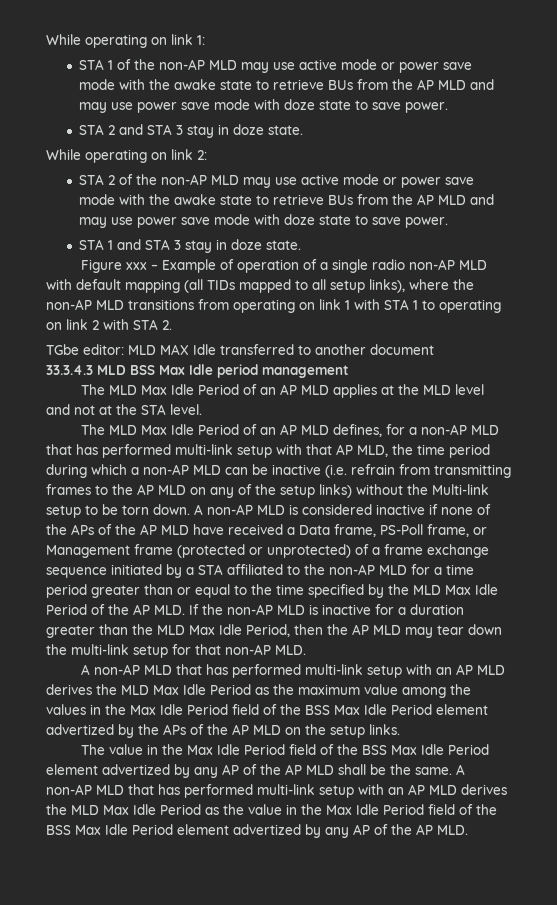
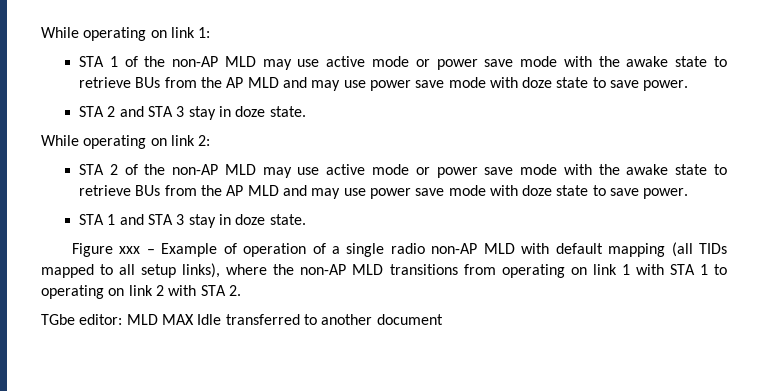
- 33.3.4.3 MLD BSS Max Idle period management
- The MLD Max Idle Period of an AP MLD applies at the MLD level and not at the STA level.
- The MLD Max Idle Period of an AP MLD defines, for a non-AP MLD that has performed multi-link setup with that AP MLD, the time period during which a non-AP MLD can be inactive (i.e. refrain from transmitting frames to the AP MLD on any of the setup links) without the Multi-link setup to be torn down. A non-AP MLD is considered inactive if none of the APs of the AP MLD have received a Data frame, PS-Poll frame, or Management frame (protected or unprotected) of a frame exchange sequence initiated by a STA affiliated to the non-AP MLD for a time period greater than or equal to the time specified by the MLD Max Idle Period of the AP MLD. If the non-AP MLD is inactive for a duration greater than the MLD Max Idle Period, then the AP MLD may tear down the multi-link setup for that non-AP MLD.
- A non-AP MLD that has performed multi-link setup with an AP MLD derives the MLD Max Idle Period as the maximum value among the values in the Max Idle Period field of the BSS Max Idle Period element advertized by the APs of the AP MLD on the setup links.
- The value in the Max Idle Period field of the BSS Max Idle Period element advertized by any AP of the AP MLD shall be the same. A non-AP MLD that has performed multi-link setup with an AP MLD derives the MLD Max Idle Period as the value in the Max Idle Period field of the BSS Max Idle Period element advertized by any AP of the AP MLD.

